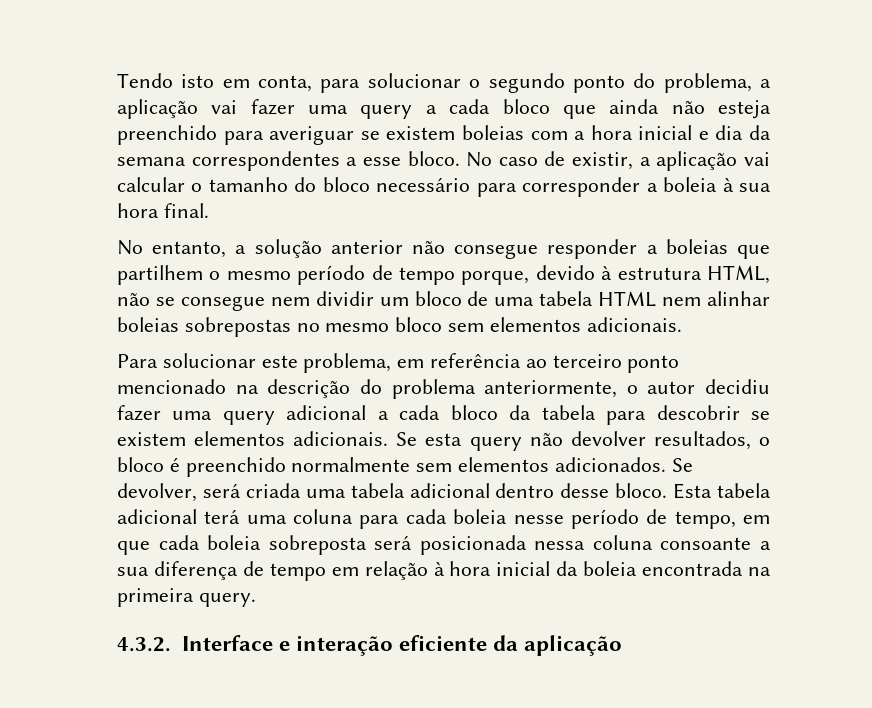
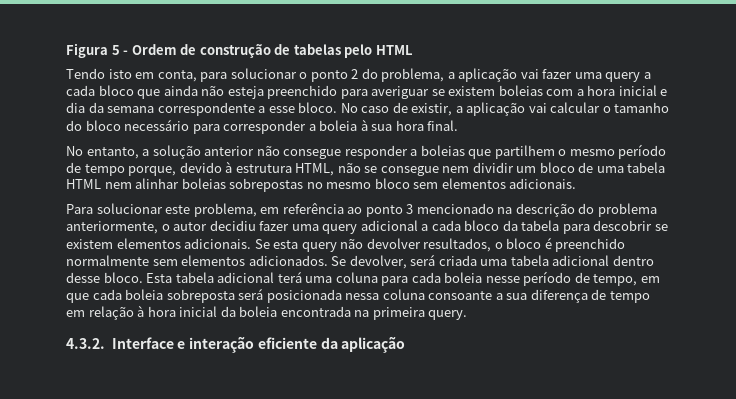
+ Figura 5 - Ordem de construção de tabelas pelo HTML
- Tendo isto em conta, para solucionar o segundo ponto do problema, a aplicação vai fazer uma query a cada bloco que ainda não esteja preenchido para averiguar se existem boleias com a hora inicial e dia da semana correspondentes a esse bloco.
+ Tendo isto em conta, para solucionar o ponto 2 do problema, a aplicação vai fazer uma query a cada bloco que ainda não esteja preenchido para averiguar se existem boleias com a hora inicial e dia da semana correspondente a esse bloco.
- Para solucionar este problema, em referência ao terceiro ponto mencionado na descrição do problema anteriormente, o autor decidiu fazer uma query adicional a cada bloco da tabela para descobrir se existem elementos adicionais.
+ Para solucionar este problema, em referência ao ponto 3 mencionado na descrição do problema anteriormente, o autor decidiu fazer uma query adicional a cada bloco da tabela para descobrir se existem elementos adicionais.

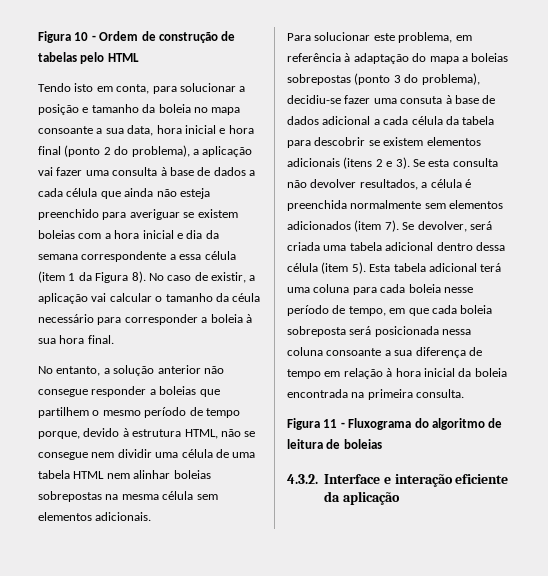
- Figura 5 - Ordem de construção de tabelas pelo HTML
+ Figura 10 - Ordem de construção de tabelas pelo HTML
- Tendo isto em conta, para solucionar o ponto 2 do problema, a aplicação vai fazer uma query a cada bloco que ainda não esteja preenchido para averiguar se existem boleias com a hora inicial e dia da semana correspondente a esse bloco.
+ Tendo isto em conta, para solucionar a posição e tamanho da boleia no mapa consoante a sua data, hora inicial e hora final (ponto 2 do problema), a aplicação vai fazer uma consulta à base de dados a cada célula que ainda não esteja preenchido para averiguar se existem boleias com a hora inicial e dia da semana correspondente a essa célula (item 1 da Figura 8).
- No caso de existir, a aplicação vai calcular o tamanho do bloco necessário para corresponder a boleia à sua hora final.
+ No caso de existir, a aplicação vai calcular o tamanho da céula necessário para corresponder a boleia à sua hora final.
- No entanto, a solução anterior não consegue responder a boleias que partilhem o mesmo período de tempo porque, devido à estrutura HTML, não se consegue nem dividir um bloco de uma tabela HTML nem alinhar boleias sobrepostas no mesmo bloco sem elementos adicionais.
+ No entanto, a solução anterior não consegue responder a boleias que partilhem o mesmo período de tempo porque, devido à estrutura HTML, não se consegue nem dividir uma célula de uma tabela HTML nem alinhar boleias sobrepostas na mesma célula sem elementos adicionais.
- Para solucionar este problema, em referência ao ponto 3 mencionado na descrição do problema anteriormente, o autor decidiu fazer uma query adicional a cada bloco da tabela para descobrir se existem elementos adicionais.
+ Para solucionar este problema, em referência à adaptação do mapa a boleias sobrepostas (ponto 3 do problema), decidiu-se fazer uma consuta à base de dados adicional a cada célula da tabela para descobrir se existem elementos adicionais (itens 2 e 3).
- Se esta query não devolver resultados, o bloco é preenchido normalmente sem elementos adicionados.
+ Se esta consulta não devolver resultados, a célula é preenchida normalmente sem elementos adicionados (item 7).
- Se devolver, será criada uma tabela adicional dentro desse bloco.
+ Se devolver, será criada uma tabela adicional dentro dessa célula (item 5).
- Esta tabela adicional terá uma coluna para cada boleia nesse período de tempo, em que cada boleia sobreposta será posicionada nessa coluna consoante a sua diferença de tempo em relação à hora inicial da boleia encontrada na primeira query.
+ Esta tabela adicional terá uma coluna para cada boleia nesse período de tempo, em que cada boleia sobreposta será posicionada nessa coluna consoante a sua diferença de tempo em relação à hora inicial da boleia encontrada na primeira consulta.
+ Figura 11 - Fluxograma do algoritmo de leitura de boleias

